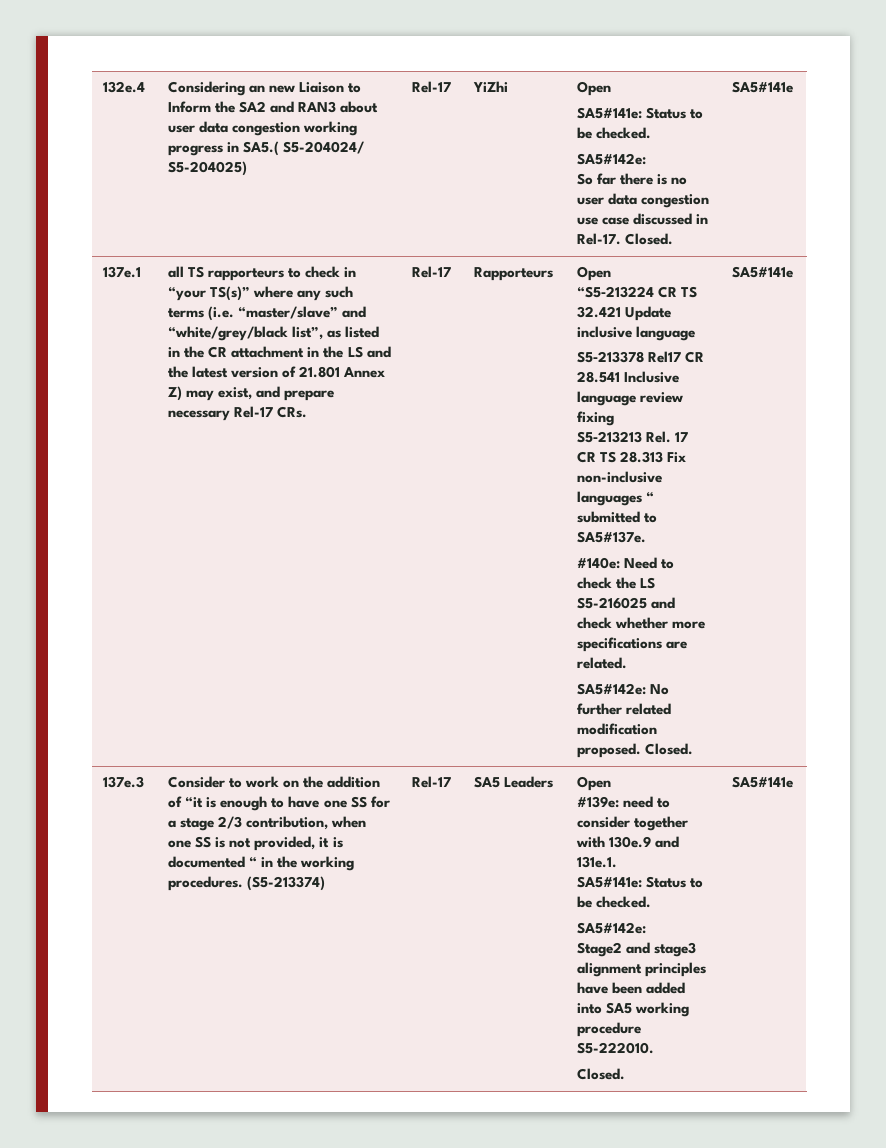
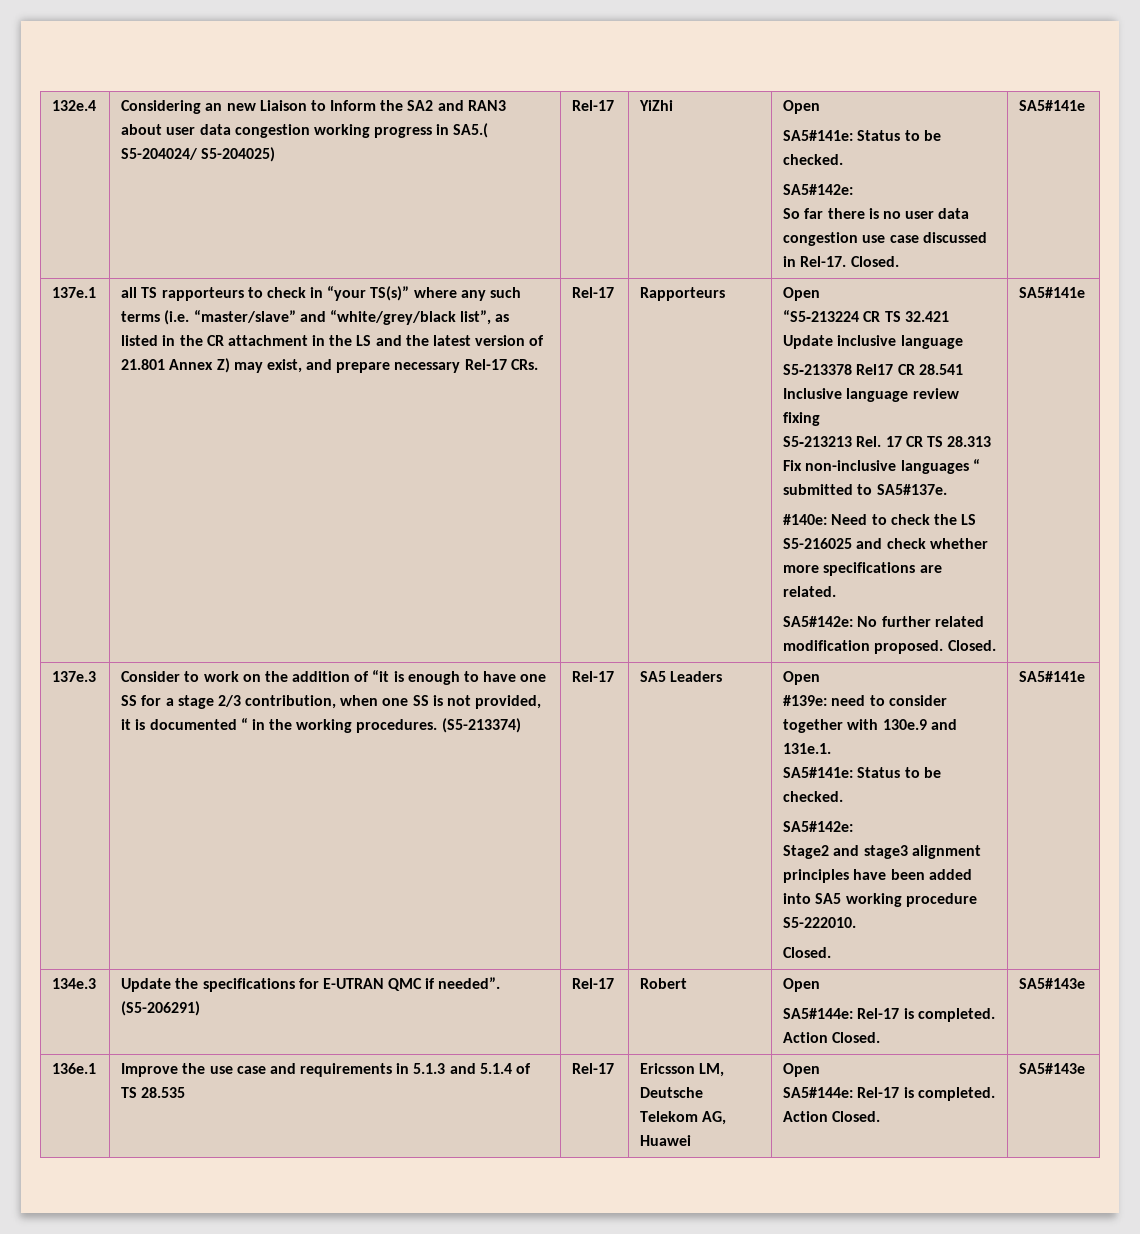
+ 134e.3 | Update the specifications for E-UTRAN QMC if needed”. (S5-206291) | Rel-17 | Robert | Open
+ SA5#144e: Rel-17 is completed. Action Closed. | SA5#143e
+ 136e.1 | Improve the use case and requirements in 5.1.3 and 5.1.4 of TS 28.535 | Rel-17 | Ericsson LM, Deutsche Telekom AG, Huawei | Open
+ SA5#144e: Rel-17 is completed. Action Closed. | SA5#143e

